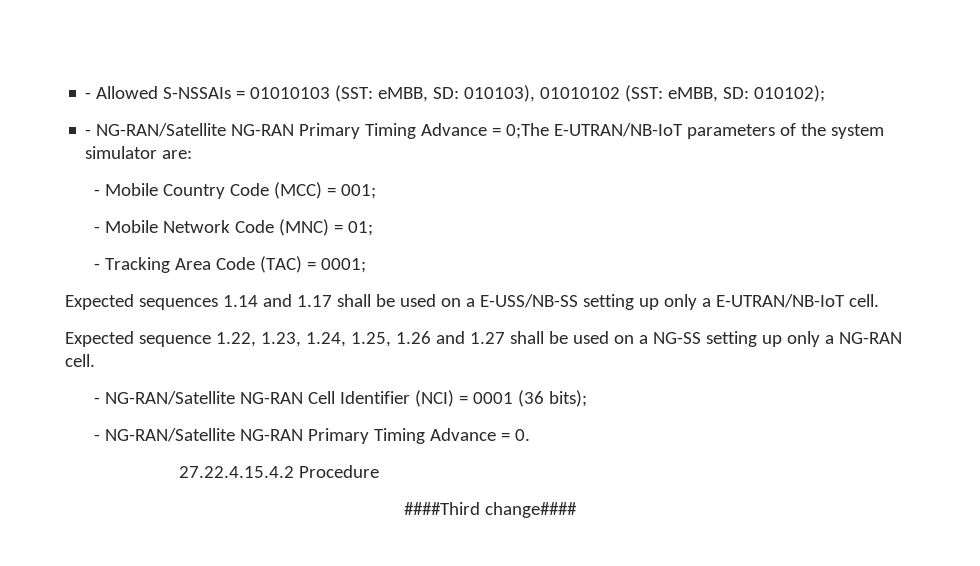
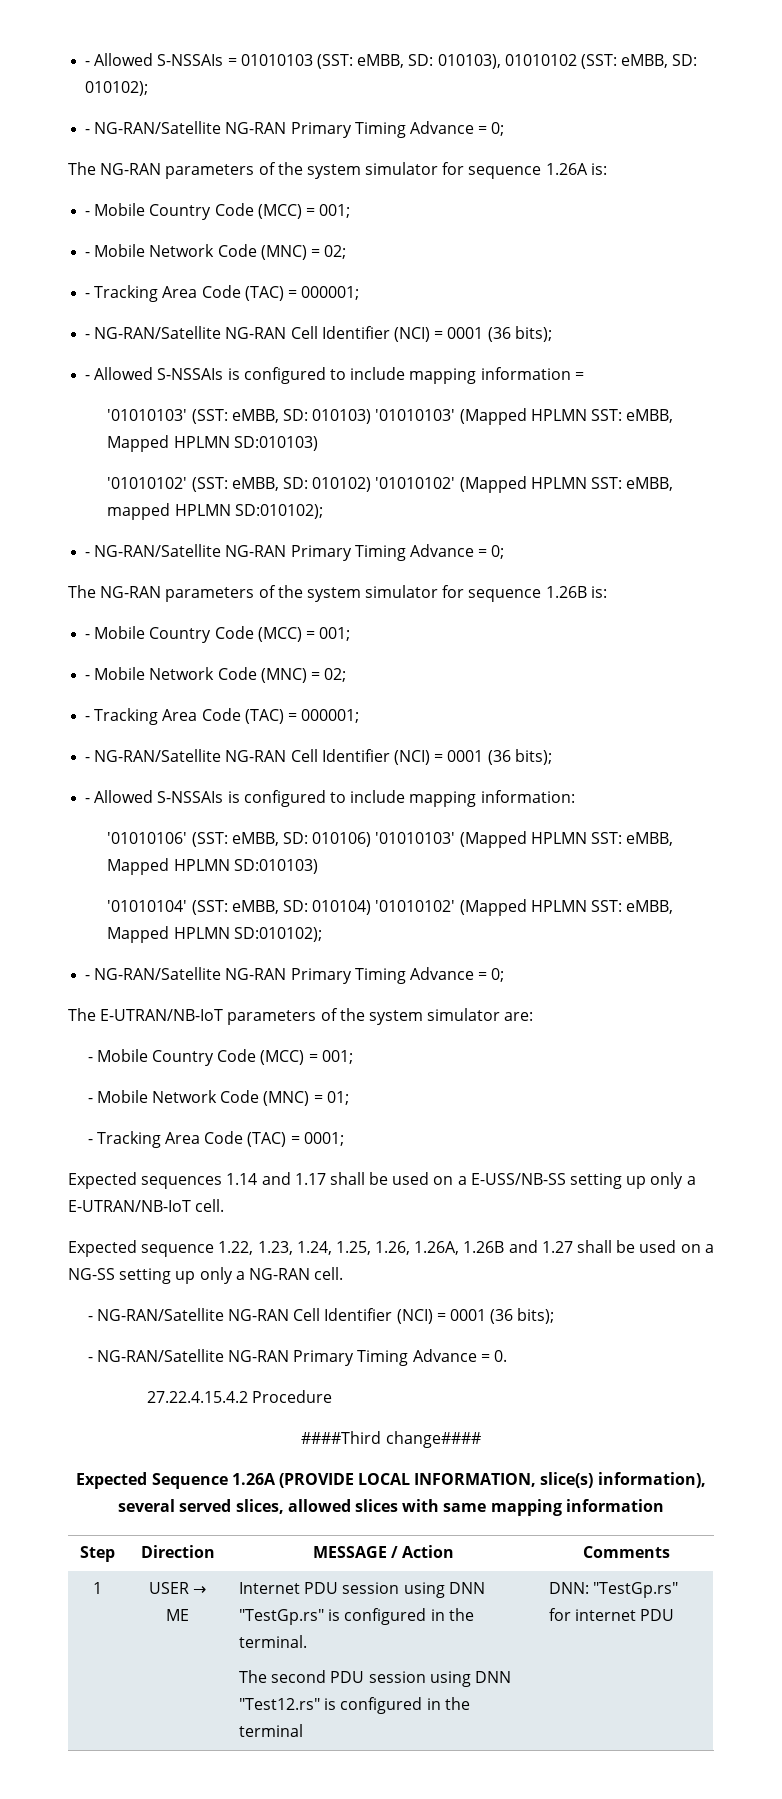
  - Allowed S-NSSAIs = 01010103 (SST: eMBB, SD: 010103), 01010102 (SST: eMBB, SD: 010102);
- - NG-RAN/Satellite NG-RAN Primary Timing Advance = 0;The E-UTRAN/NB-IoT parameters of the system simulator are:
+ - NG-RAN/Satellite NG-RAN Primary Timing Advance = 0;
+ The NG-RAN parameters of the system simulator for sequence 1.26A is:
+ - Mobile Country Code (MCC) = 001;
+ - Mobile Network Code (MNC) = 02;
+ - Tracking Area Code (TAC) = 000001;
+ - NG-RAN/Satellite NG-RAN Cell Identifier (NCI) = 0001 (36 bits);
+ - Allowed S-NSSAIs is configured to include mapping information =
+ '01010103' (SST: eMBB, SD: 010103) '01010103' (Mapped HPLMN SST: eMBB, Mapped HPLMN SD:010103)
+ '01010102' (SST: eMBB, SD: 010102) '01010102' (Mapped HPLMN SST: eMBB, mapped HPLMN SD:010102);
+ - NG-RAN/Satellite NG-RAN Primary Timing Advance = 0;
+ The NG-RAN parameters of the system simulator for sequence 1.26B is:
+ - Mobile Country Code (MCC) = 001;
+ - Mobile Network Code (MNC) = 02;
+ - Tracking Area Code (TAC) = 000001;
+ - NG-RAN/Satellite NG-RAN Cell Identifier (NCI) = 0001 (36 bits);
+ - Allowed S-NSSAIs is configured to include mapping information:
+ '01010106' (SST: eMBB, SD: 010106) '01010103' (Mapped HPLMN SST: eMBB, Mapped HPLMN SD:010103)
+ '01010104' (SST: eMBB, SD: 010104) '01010102' (Mapped HPLMN SST: eMBB, Mapped HPLMN SD:010102);
+ - NG-RAN/Satellite NG-RAN Primary Timing Advance = 0;
+ The E-UTRAN/NB-IoT parameters of the system simulator are:
- Expected sequence 1.22, 1.23, 1.24, 1.25, 1.26 and 1.27 shall be used on a NG-SS setting up only a NG-RAN cell.
+ Expected sequence 1.22, 1.23, 1.24, 1.25, 1.26, 1.26A, 1.26B and 1.27 shall be used on a NG-SS setting up only a NG-RAN cell.
+ Expected Sequence 1.26A (PROVIDE LOCAL INFORMATION, slice(s) information), several served slices, allowed slices with same mapping information
+ Step | Direction | MESSAGE / Action | Comments
+ 1 | USER → ME | Internet PDU session using DNN "TestGp.rs" is configured in the terminal.
+ The second PDU session using DNN "Test12.rs" is configured in the terminal | DNN: "TestGp.rs" for internet PDU

